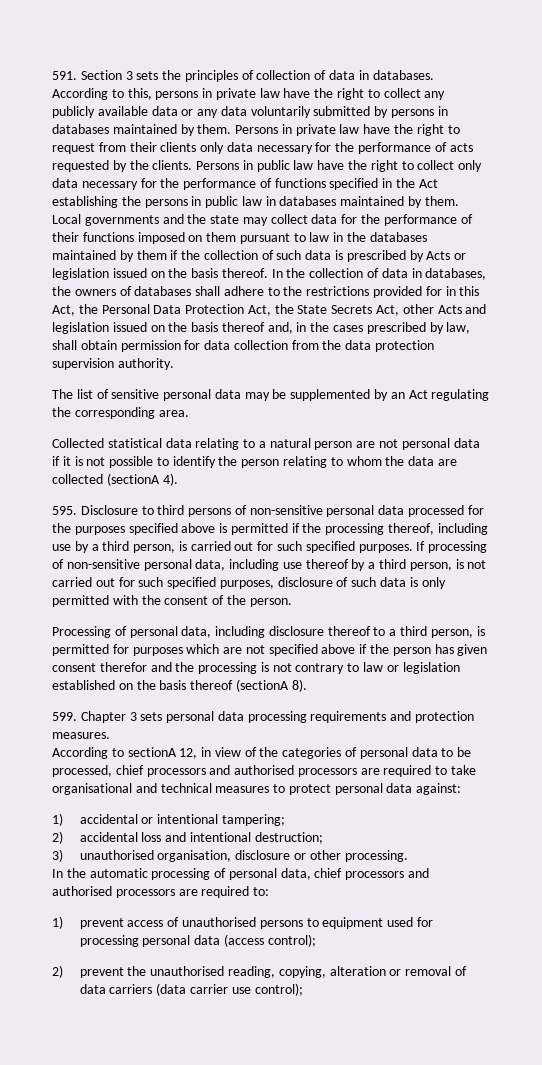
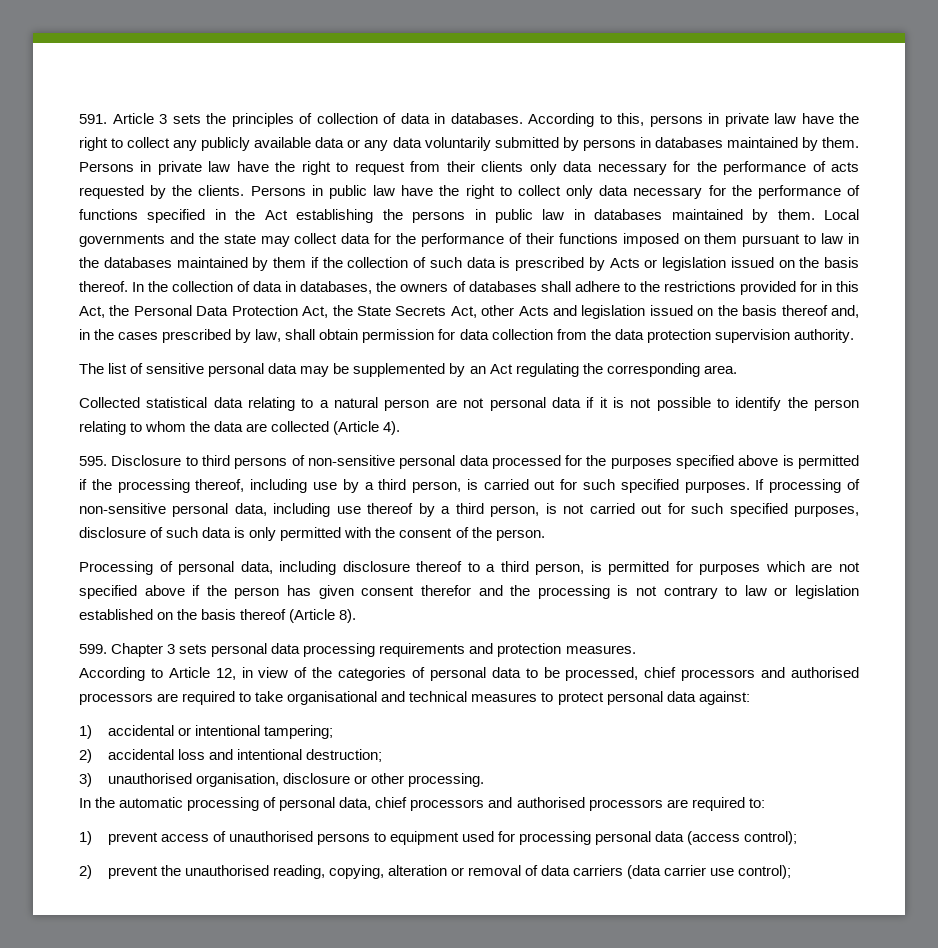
- 591. Section 3 sets the principles of collection of data in databases.
+ 591. Article 3 sets the principles of collection of data in databases.
- Collected statistical data relating to a natural person are not personal data if it is not possible to identify the person relating to whom the data are collected (sectionA 4).
+ Collected statistical data relating to a natural person are not personal data if it is not possible to identify the person relating to whom the data are collected (Article 4).
- Processing of personal data, including disclosure thereof to a third person, is permitted for purposes which are not specified above if the person has given consent therefor and the processing is not contrary to law or legislation established on the basis thereof (sectionA 8).
+ Processing of personal data, including disclosure thereof to a third person, is permitted for purposes which are not specified above if the person has given consent therefor and the processing is not contrary to law or legislation established on the basis thereof (Article 8).
- According to sectionA 12, in view of the categories of personal data to be processed, chief processors and authorised processors are required to take organisational and technical measures to protect personal data against:
+ According to Article 12, in view of the categories of personal data to be processed, chief processors and authorised processors are required to take organisational and technical measures to protect personal data against:

